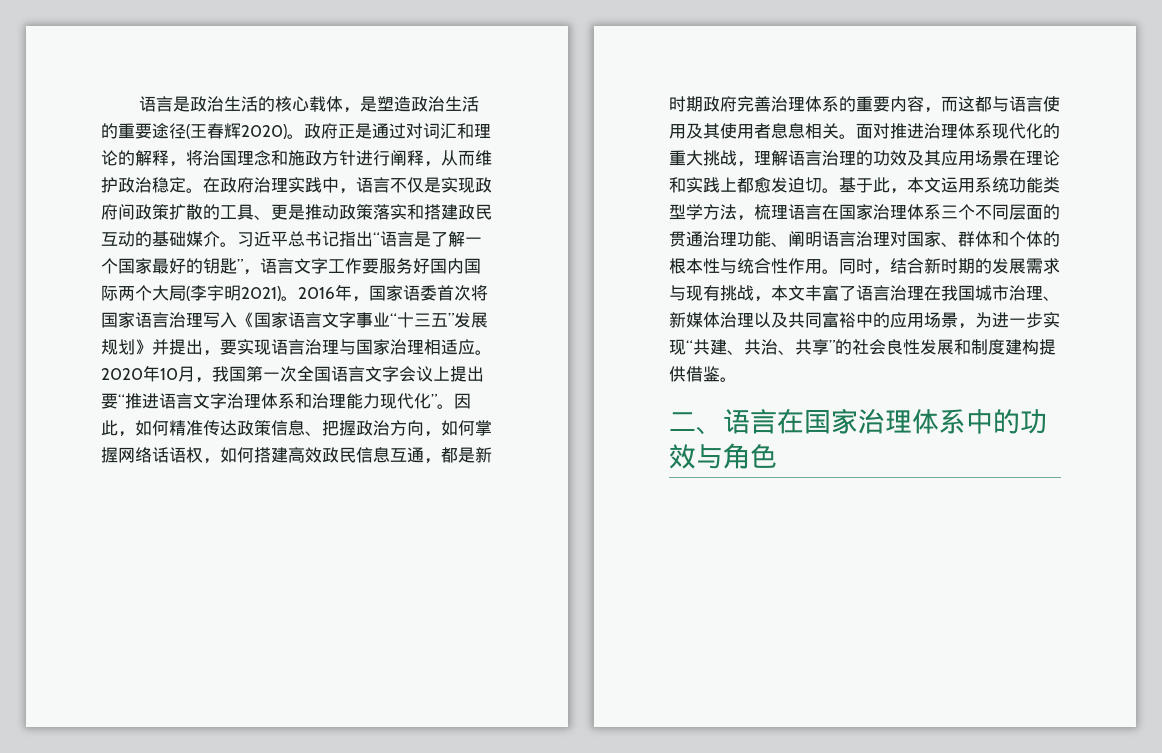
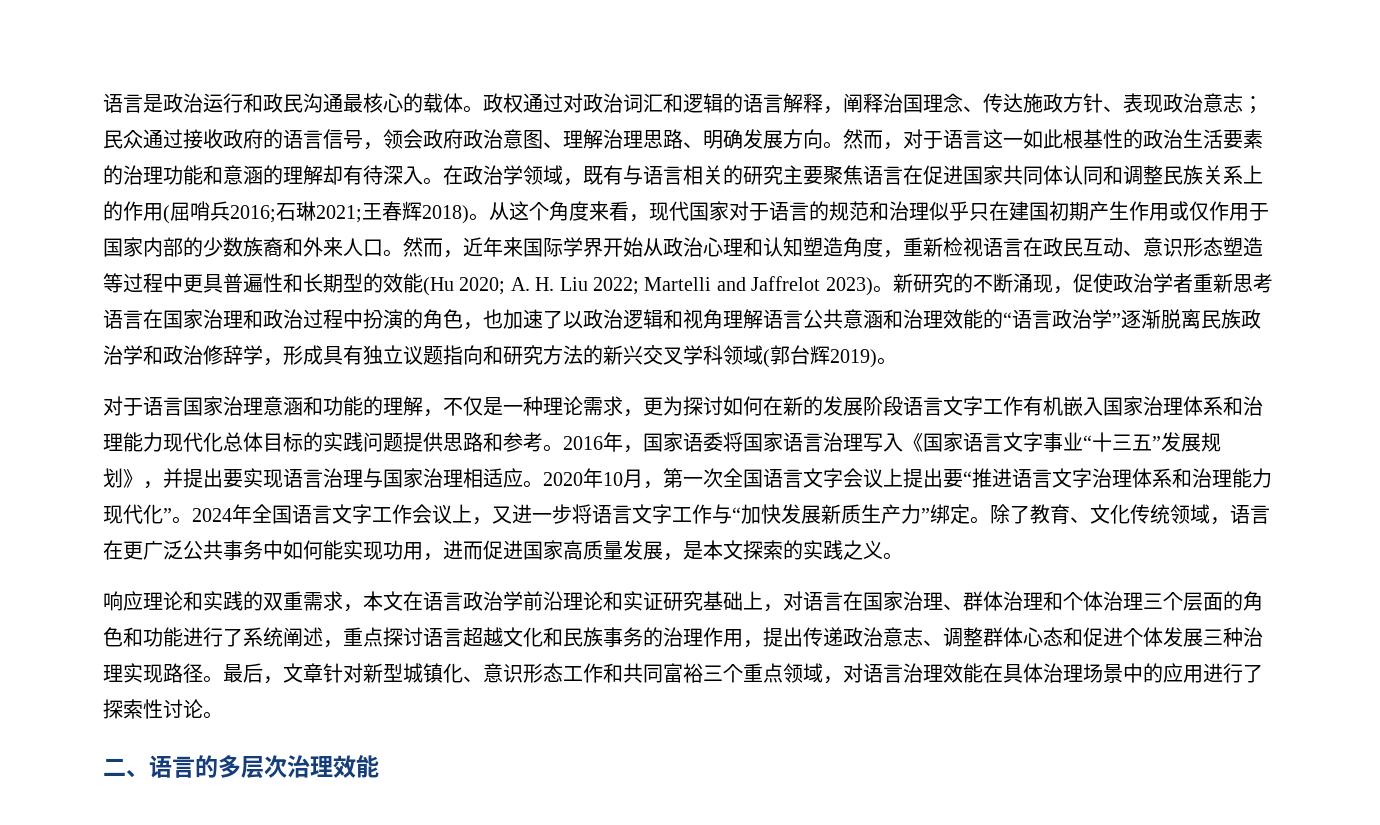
- 语言是政治生活的核心载体，是塑造政治生活的重要途径(王春辉2020)。政府正是通过对词汇和理论的解释，将治国理念和施政方针进行阐释，从而维护政治稳定。在政府治理实践中，语言不仅是实现政府间政策扩散的工具、更是推动政策落实和搭建政民互动的基础媒介。习近平总书记指出“语言是了解一个国家最好的钥匙”，语言文字工作要服务好国内国际两个大局(李宇明2021)。
+ 语言是政治运行和政民沟通最核心的载体。政权通过对政治词汇和逻辑的语言解释，阐释治国理念、传达施政方针、表现政治意志；民众通过接收政府的语言信号，领会政府政治意图、理解治理思路、明确发展方向。然而，对于语言这一如此根基性的政治生活要素的治理功能和意涵的理解却有待深入。在政治学领域，既有与语言相关的研究主要聚焦语言在促进国家共同体认同和调整民族关系上的作用(屈哨兵2016;石琳2021;王春辉2018)。从这个角度来看，现代国家对于语言的规范和治理似乎只在建国初期产生作用或仅作用于国家内部的少数族裔和外来人口。然而，近年来国际学界开始从政治心理和认知塑造角度，重新检视语言在政民互动、意识形态塑造等过程中更具普遍性和长期型的效能(Hu 2020; A. H. Liu 2022; Martelli and Jaffrelot 2023)。新研究的不断涌现，促使政治学者重新思考语言在国家治理和政治过程中扮演的角色，也加速了以政治逻辑和视角理解语言公共意涵和治理效能的“语言政治学”逐渐脱离民族政治学和政治修辞学，形成具有独立议题指向和研究方法的新兴交叉学科领域(郭台辉2019)。
+ 对于语言国家治理意涵和功能的理解，不仅是一种理论需求，更为探讨如何在新的发展阶段语言文字工作有机嵌入国家治理体系和治理能力现代化总体目标的实践问题提供思路和参考。
- 2016年，国家语委首次将国家语言治理写入《国家语言文字事业“十三五”发展规划》并提出，要实现语言治理与国家治理相适应。
+ 2016年，国家语委将国家语言治理写入《国家语言文字事业“十三五”发展规划》，并提出要实现语言治理与国家治理相适应。
- 2020年10月，我国第一次全国语言文字会议上提出要“推进语言文字治理体系和治理能力现代化”。
+ 2020年10月，第一次全国语言文字会议上提出要“推进语言文字治理体系和治理能力现代化”。
- 因此，如何精准传达政策信息、把握政治方向，如何掌握网络话语权，如何搭建高效政民信息互通，都是新时期政府完善治理体系的重要内容，而这都与语言使用及其使用者息息相关。面对推进治理体系现代化的重大挑战，理解语言治理的功效及其应用场景在理论和实践上都愈发迫切。基于此，本文运用系统功能类型学方法，梳理语言在国家治理体系三个不同层面的贯通治理功能、阐明语言治理对国家、群体和个体的根本性与统合性作用。同时，结合新时期的发展需求与现有挑战，本文丰富了语言治理在我国城市治理、新媒体治理以及共同富裕中的应用场景，为进一步实现“共建、共治、共享”的社会良性发展和制度建构提供借鉴。
- 二、语言在国家治理体系中的功效与角色
+ 2024年全国语言文字工作会议上，又进一步将语言文字工作与“加快发展新质生产力”绑定。除了教育、文化传统领域，语言在更广泛公共事务中如何能实现功用，进而促进国家高质量发展，是本文探索的实践之义。
+ 响应理论和实践的双重需求，本文在语言政治学前沿理论和实证研究基础上，对语言在国家治理、群体治理和个体治理三个层面的角色和功能进行了系统阐述，重点探讨语言超越文化和民族事务的治理作用，提出传递政治意志、调整群体心态和促进个体发展三种治理实现路径。最后，文章针对新型城镇化、意识形态工作和共同富裕三个重点领域，对语言治理效能在具体治理场景中的应用进行了探索性讨论。
+ 二、语言的多层次治理效能

